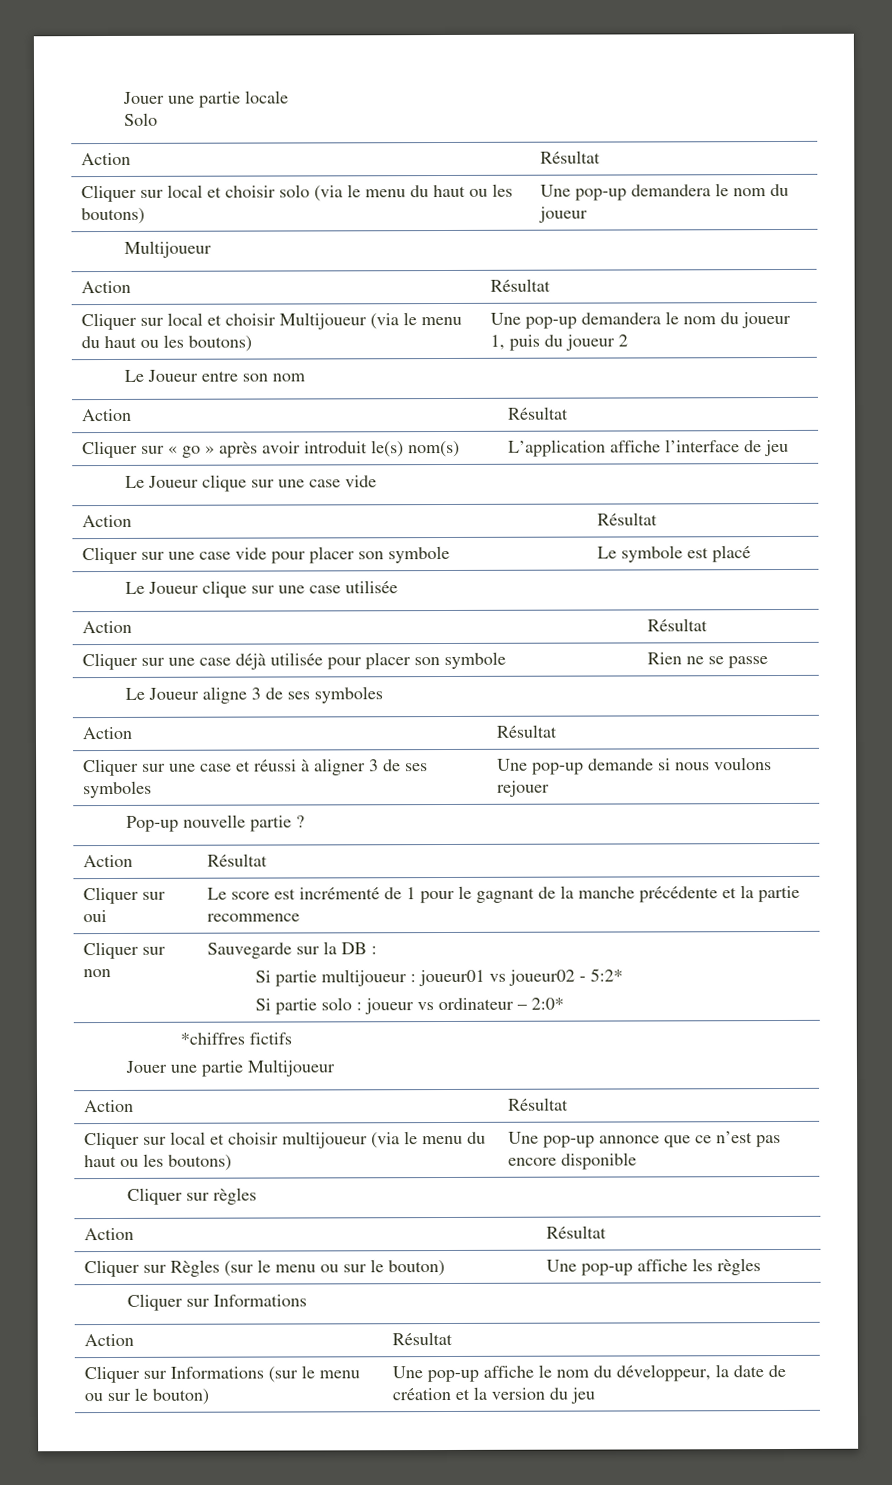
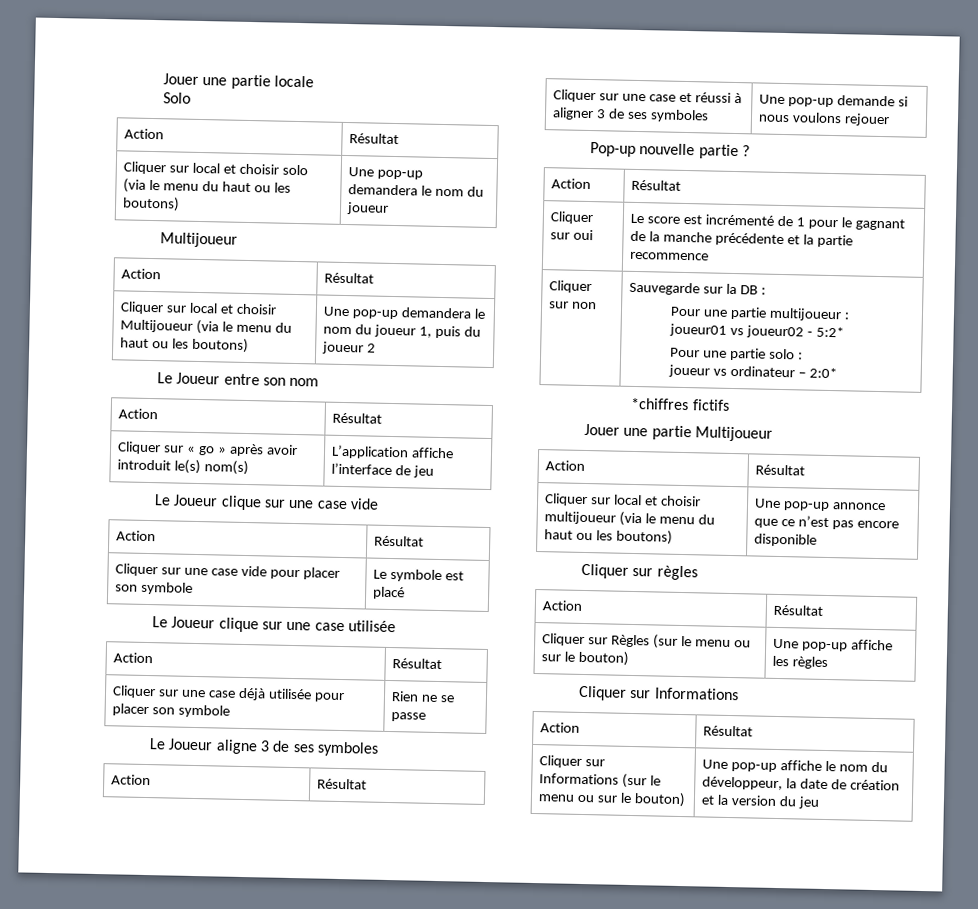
  Cliquer sur non | Sauvegarde sur la DB :
- Si partie multijoueur : joueur01 vs joueur02 - 5:2*
- Si partie solo : joueur vs ordinateur – 2:0*
+ Pour une partie multijoueur :
+ joueur01 vs joueur02 - 5:2*
+ Pour une partie solo :
+ joueur vs ordinateur – 2:0*

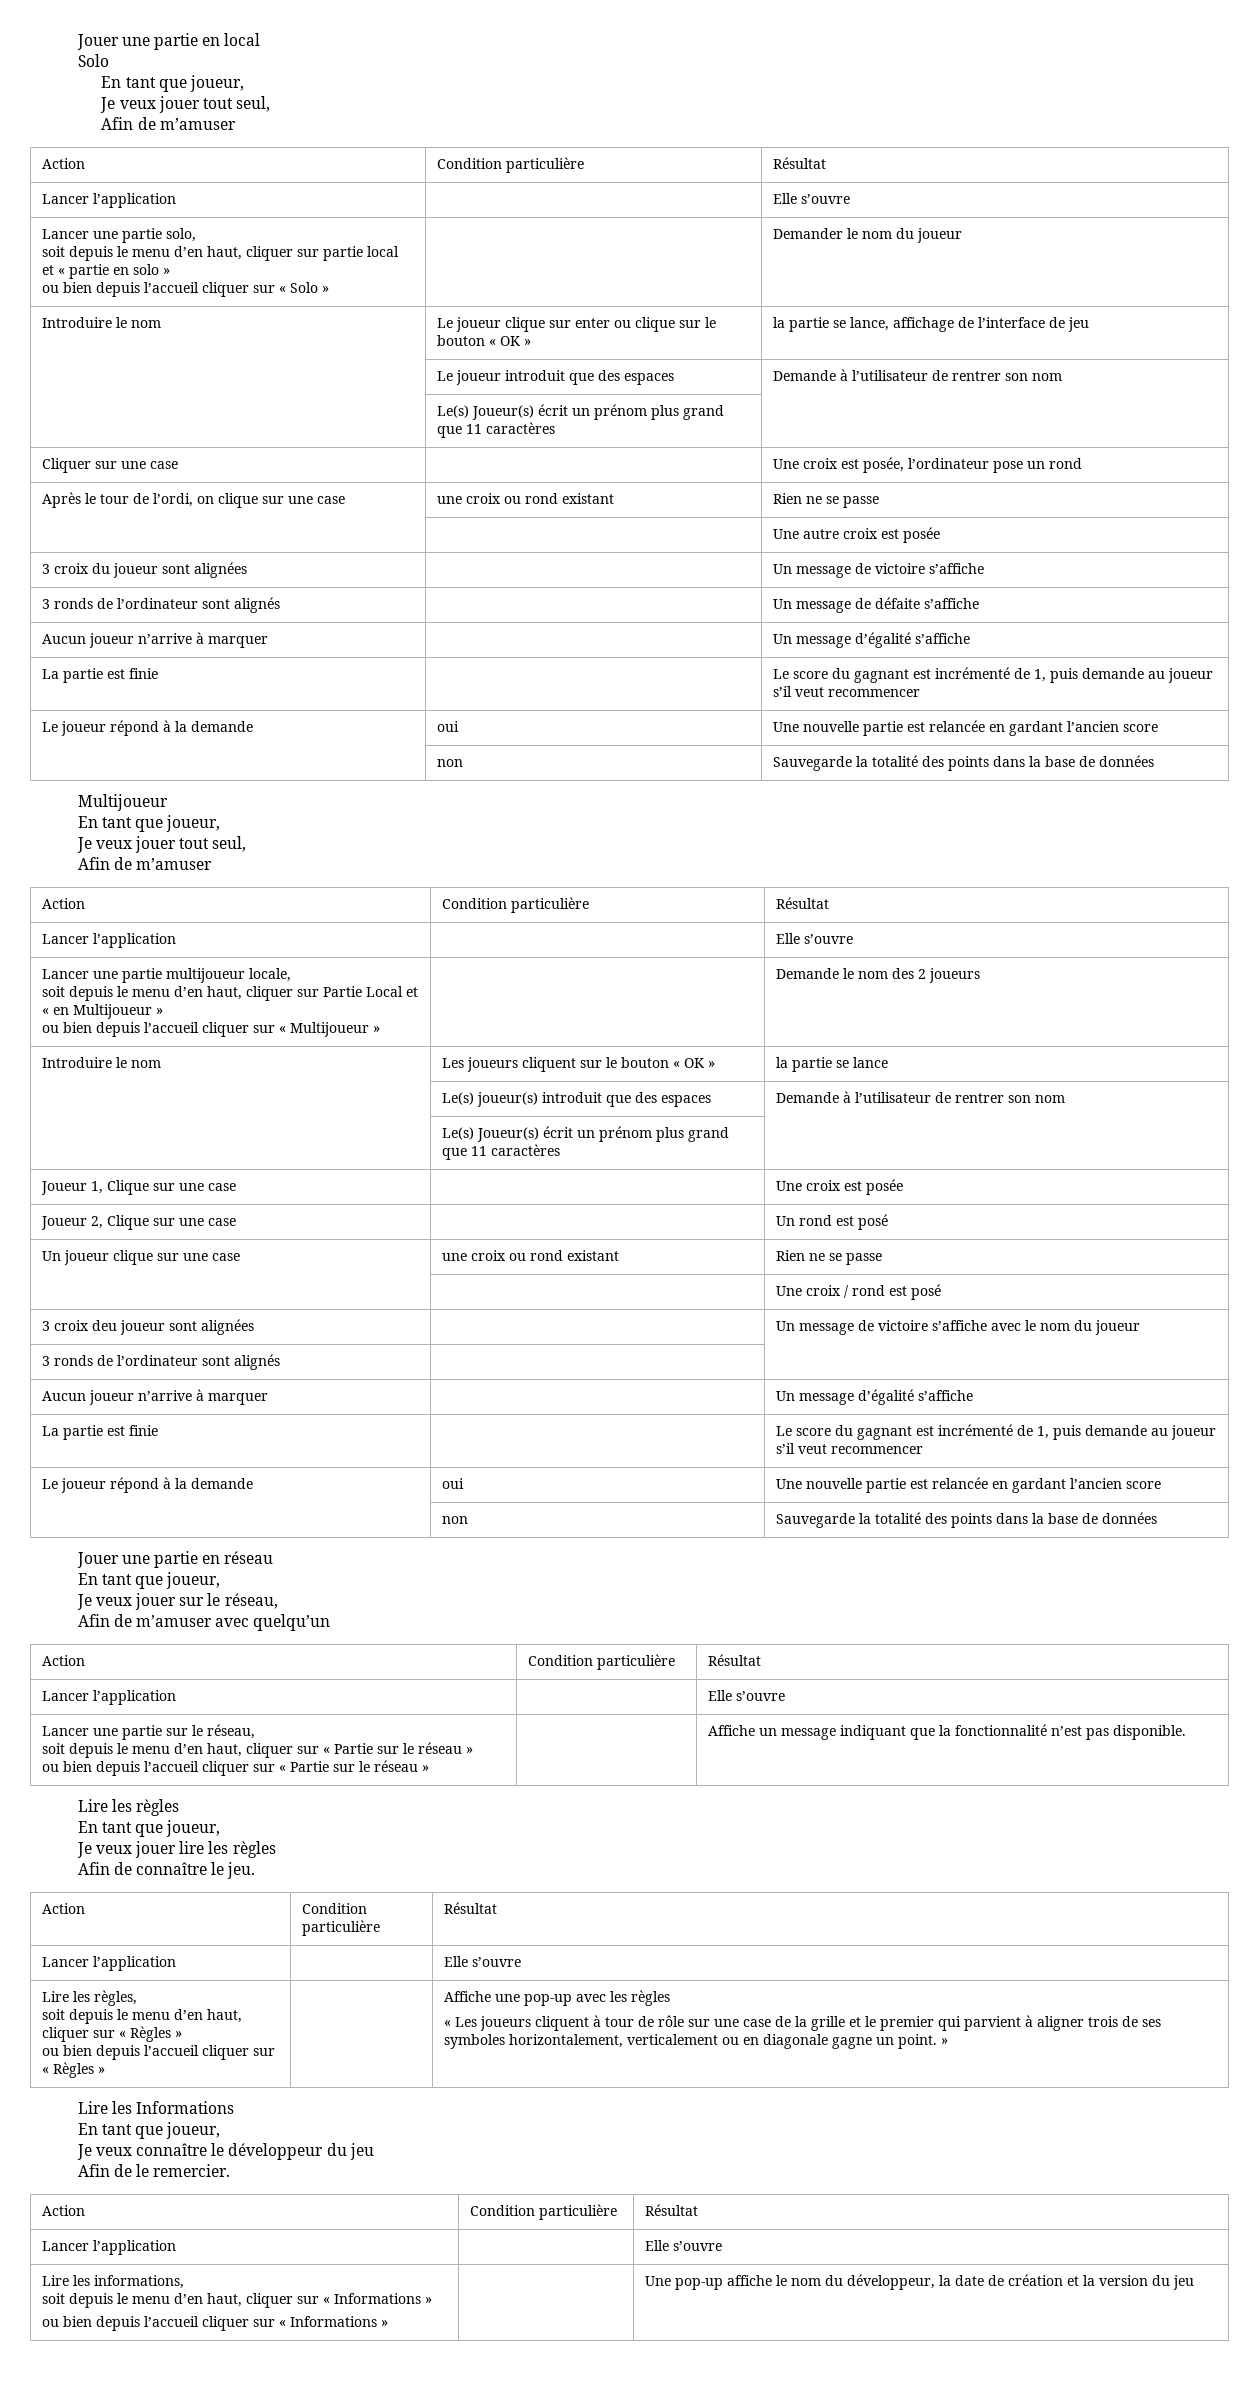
- Jouer une partie locale
+ Jouer une partie en local
  Solo
- Action | Résultat
- Cliquer sur local et choisir solo (via le menu du haut ou les boutons) | Une pop-up demandera le nom du joueur
+ En tant que joueur,
+ Je veux jouer tout seul,
+ Afin de m’amuser
+ Action | Condition particulière | Résultat
+ Lancer l’application | | Elle s’ouvre
+ Lancer une partie solo,
+ soit depuis le menu d’en haut, cliquer sur partie local et « partie en solo »
+ ou bien depuis l’accueil cliquer sur « Solo » | | Demander le nom du joueur
+ Introduire le nom | Le joueur clique sur enter ou clique sur le bouton « OK » | la partie se lance, affichage de l’interface de jeu
+ | Le joueur introduit que des espaces | Demande à l’utilisateur de rentrer son nom
+ | Le(s) Joueur(s) écrit un prénom plus grand que 11 caractères |
+ Cliquer sur une case | | Une croix est posée, l’ordinateur pose un rond
+ Après le tour de l’ordi, on clique sur une case | une croix ou rond existant | Rien ne se passe
+ | | Une autre croix est posée
+ 3 croix du joueur sont alignées | | Un message de victoire s’affiche
+ 3 ronds de l’ordinateur sont alignés | | Un message de défaite s’affiche
+ Aucun joueur n’arrive à marquer | | Un message d’égalité s’affiche
+ La partie est finie | | Le score du gagnant est incrémenté de 1, puis demande au joueur s’il veut recommencer
+ Le joueur répond à la demande | oui | Une nouvelle partie est relancée en gardant l’ancien score
+ | non | Sauvegarde la totalité des points dans la base de données
  Multijoueur
- Action | Résultat
- Cliquer sur local et choisir Multijoueur (via le menu du haut ou les boutons) | Une pop-up demandera le nom du joueur 1, puis du joueur 2
- Le Joueur entre son nom
- Action | Résultat
- Cliquer sur « go » après avoir introduit le(s) nom(s) | L’application affiche l’interface de jeu
- Le Joueur clique sur une case vide
- Action | Résultat
- Cliquer sur une case vide pour placer son symbole | Le symbole est placé
- Le Joueur clique sur une case utilisée
- Action | Résultat
- Cliquer sur une case déjà utilisée pour placer son symbole | Rien ne se passe
- Le Joueur aligne 3 de ses symboles
- Action | Résultat
- Cliquer sur une case et réussi à aligner 3 de ses symboles | Une pop-up demande si nous voulons rejouer
- Pop-up nouvelle partie ?
- Action | Résultat
- Cliquer sur oui | Le score est incrémenté de 1 pour le gagnant de la manche précédente et la partie recommence
- Cliquer sur non | Sauvegarde sur la DB :
- Pour une partie multijoueur :
- joueur01 vs joueur02 - 5:2*
- Pour une partie solo :
- joueur vs ordinateur – 2:0*
- *chiffres fictifs
- Jouer une partie Multijoueur
- Action | Résultat
- Cliquer sur local et choisir multijoueur (via le menu du haut ou les boutons) | Une pop-up annonce que ce n’est pas encore disponible
- Cliquer sur règles
- Action | Résultat
- Cliquer sur Règles (sur le menu ou sur le bouton) | Une pop-up affiche les règles
- Cliquer sur Informations
- Action | Résultat
- Cliquer sur Informations (sur le menu ou sur le bouton) | Une pop-up affiche le nom du développeur, la date de création et la version du jeu
+ En tant que joueur,
+ Je veux jouer tout seul,
+ Afin de m’amuser
+ Action | Condition particulière | Résultat
+ Lancer l’application | | Elle s’ouvre
+ Lancer une partie multijoueur locale,
+ soit depuis le menu d’en haut, cliquer sur Partie Local et « en Multijoueur »
+ ou bien depuis l’accueil cliquer sur « Multijoueur » | | Demande le nom des 2 joueurs
+ Introduire le nom | Les joueurs cliquent sur le bouton « OK » | la partie se lance
+ | Le(s) joueur(s) introduit que des espaces | Demande à l’utilisateur de rentrer son nom
+ | Le(s) Joueur(s) écrit un prénom plus grand que 11 caractères |
+ Joueur 1, Clique sur une case | | Une croix est posée
+ Joueur 2, Clique sur une case | | Un rond est posé
+ Un joueur clique sur une case | une croix ou rond existant | Rien ne se passe
+ | | Une croix / rond est posé
+ 3 croix deu joueur sont alignées | | Un message de victoire s’affiche avec le nom du joueur
+ 3 ronds de l’ordinateur sont alignés | |
+ Aucun joueur n’arrive à marquer | | Un message d’égalité s’affiche
+ La partie est finie | | Le score du gagnant est incrémenté de 1, puis demande au joueur s’il veut recommencer
+ Le joueur répond à la demande | oui | Une nouvelle partie est relancée en gardant l’ancien score
+ | non | Sauvegarde la totalité des points dans la base de données
+ Jouer une partie en réseau
+ En tant que joueur,
+ Je veux jouer sur le réseau,
+ Afin de m’amuser avec quelqu’un
+ Action | Condition particulière | Résultat
+ Lancer l’application | | Elle s’ouvre
+ Lancer une partie sur le réseau,
+ soit depuis le menu d’en haut, cliquer sur « Partie sur le réseau »
+ ou bien depuis l’accueil cliquer sur « Partie sur le réseau » | | Affiche un message indiquant que la fonctionnalité n’est pas disponible.
+ Lire les règles
+ En tant que joueur,
+ Je veux jouer lire les règles
+ Afin de connaître le jeu.
+ Action | Condition particulière | Résultat
+ Lancer l’application | | Elle s’ouvre
+ Lire les règles,
+ soit depuis le menu d’en haut, cliquer sur « Règles »
+ ou bien depuis l’accueil cliquer sur « Règles » | | Affiche une pop-up avec les règles
+ « Les joueurs cliquent à tour de rôle sur une case de la grille et le premier qui parvient à aligner trois de ses symboles horizontalement, verticalement ou en diagonale gagne un point. »
+ Lire les Informations
+ En tant que joueur,
+ Je veux connaître le développeur du jeu
+ Afin de le remercier.
+ Action | Condition particulière | Résultat
+ Lancer l’application | | Elle s’ouvre
+ Lire les informations,
+ soit depuis le menu d’en haut, cliquer sur « Informations »
+ ou bien depuis l’accueil cliquer sur « Informations » | | Une pop-up affiche le nom du développeur, la date de création et la version du jeu

